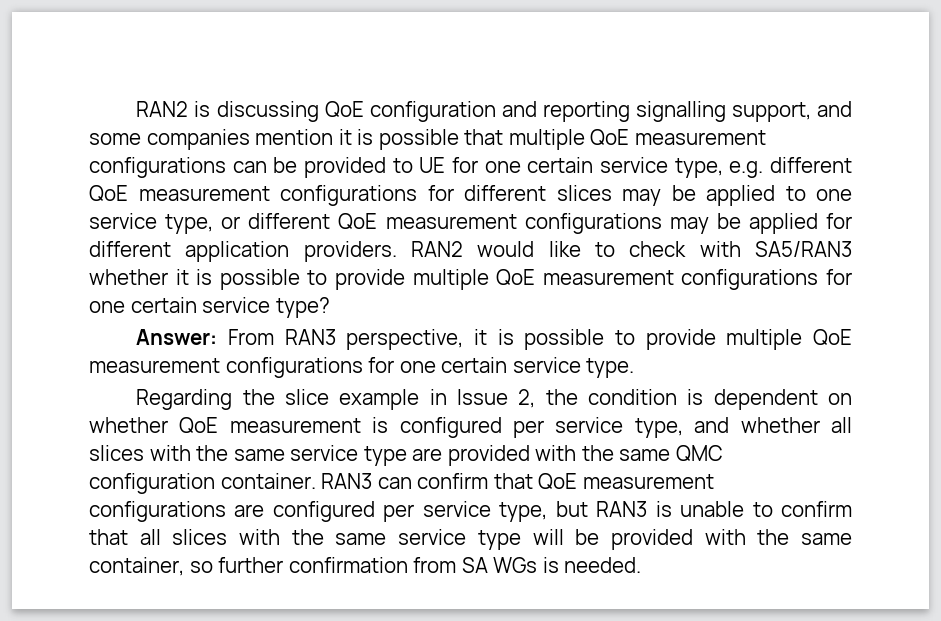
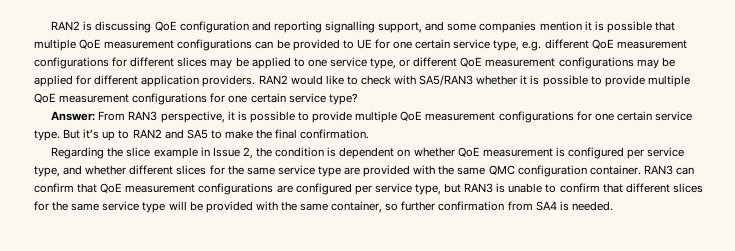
+ But it’s up to RAN2 and SA5 to make the final confirmation.
- Regarding the slice example in Issue 2, the condition is dependent on whether QoE measurement is configured per service type, and whether all slices with the same service type are provided with the same QMC configuration container.
+ Regarding the slice example in Issue 2, the condition is dependent on whether QoE measurement is configured per service type, and whether different slices for the same service type are provided with the same QMC configuration container.
- RAN3 can confirm that QoE measurement configurations are configured per service type, but RAN3 is unable to confirm that all slices with the same service type will be provided with the same container, so further confirmation from SA WGs is needed.
+ RAN3 can confirm that QoE measurement configurations are configured per service type, but RAN3 is unable to confirm that different slices for the same service type will be provided with the same container, so further confirmation from SA4 is needed.

